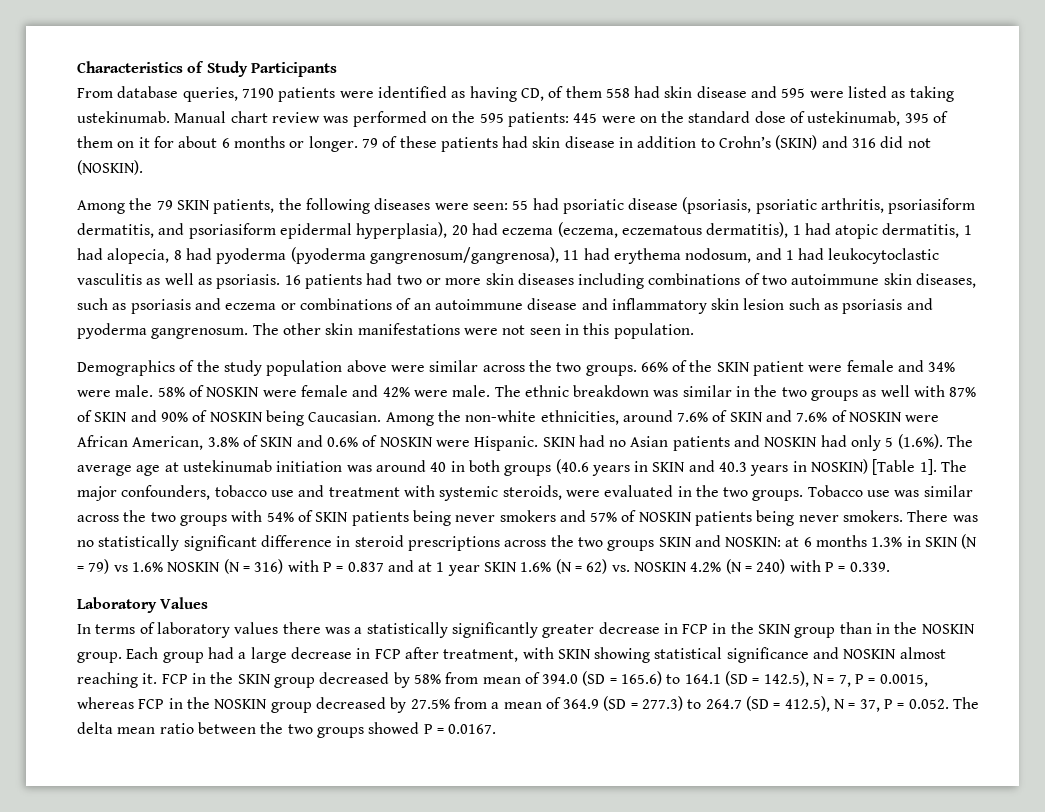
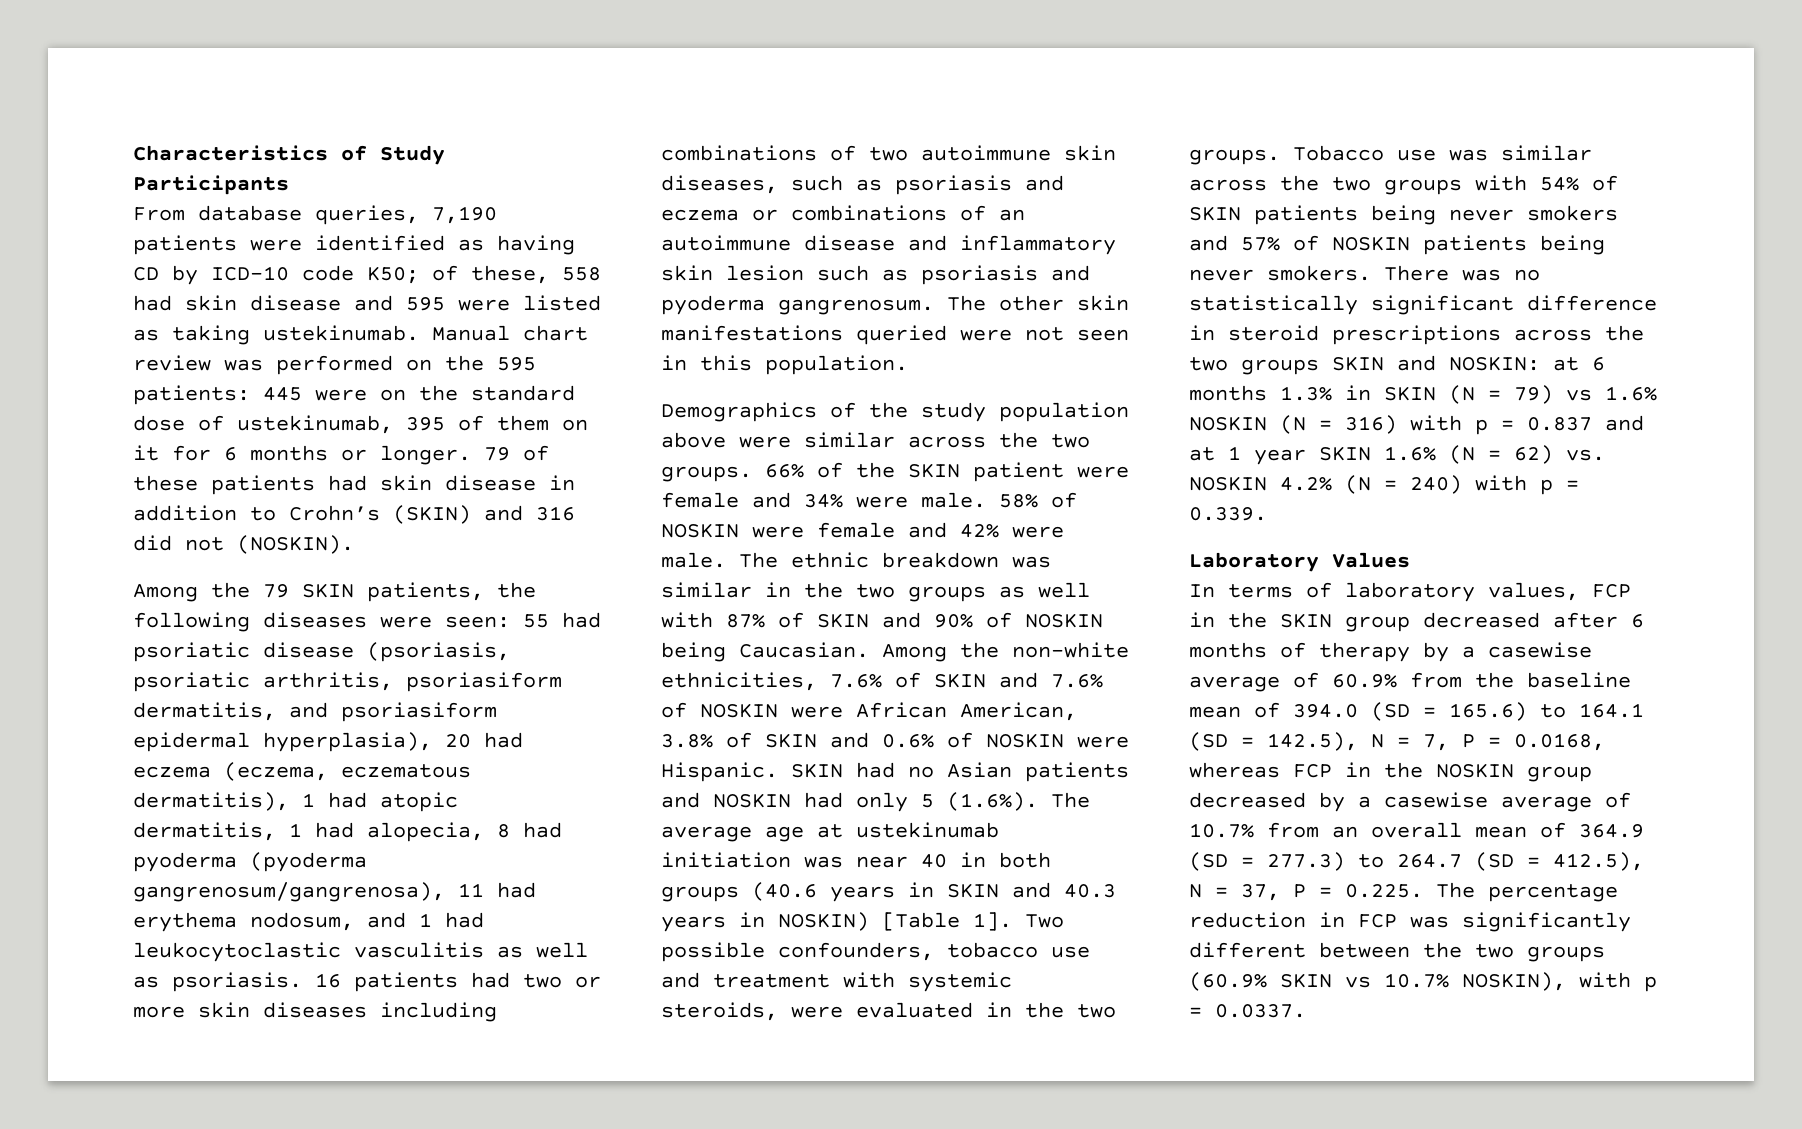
- From database queries, 7190 patients were identified as having CD, of them 558 had skin disease and 595 were listed as taking ustekinumab.
+ From database queries, 7,190 patients were identified as having CD by ICD-10 code K50; of these, 558 had skin disease and 595 were listed as taking ustekinumab.
- Manual chart review was performed on the 595 patients: 445 were on the standard dose of ustekinumab, 395 of them on it for about 6 months or longer.
+ Manual chart review was performed on the 595 patients: 445 were on the standard dose of ustekinumab, 395 of them on it for 6 months or longer.
- The other skin manifestations were not seen in this population.
+ The other skin manifestations queried were not seen in this population.
- Among the non-white ethnicities, around 7.6% of SKIN and 7.6% of NOSKIN were African American, 3.8% of SKIN and 0.6% of NOSKIN were Hispanic.
+ Among the non-white ethnicities, 7.6% of SKIN and 7.6% of NOSKIN were African American, 3.8% of SKIN and 0.6% of NOSKIN were Hispanic.
- SKIN had no Asian patients and NOSKIN had only 5 (1.6%). The average age at ustekinumab initiation was around 40 in both groups (40.6 years in SKIN and 40.3 years in NOSKIN) [Table 1].
+ SKIN had no Asian patients and NOSKIN had only 5 (1.6%). The average age at ustekinumab initiation was near 40 in both groups (40.6 years in SKIN and 40.3 years in NOSKIN) [Table 1].
- The major confounders, tobacco use and treatment with systemic steroids, were evaluated in the two groups.
+ Two possible confounders, tobacco use and treatment with systemic steroids, were evaluated in the two groups.
- There was no statistically significant difference in steroid prescriptions across the two groups SKIN and NOSKIN: at 6 months 1.3% in SKIN (N = 79) vs 1.6% NOSKIN (N = 316) with P = 0.837 and at 1 year SKIN 1.6% (N = 62) vs. NOSKIN 4.2% (N = 240) with P = 0.339.
+ There was no statistically significant difference in steroid prescriptions across the two groups SKIN and NOSKIN: at 6 months 1.3% in SKIN (N = 79) vs 1.6% NOSKIN (N = 316) with p = 0.837 and at 1 year SKIN 1.6% (N = 62) vs. NOSKIN 4.2% (N = 240) with p = 0.339.
- In terms of laboratory values there was a statistically significantly greater decrease in FCP in the SKIN group than in the NOSKIN group. Each group had a large decrease in FCP after treatment, with SKIN showing statistical significance and NOSKIN almost reaching it. FCP in the SKIN group decreased by 58% from mean of 394.0 (SD = 165.6) to 164.1 (SD = 142.5), N = 7, P = 0.0015, whereas FCP in the NOSKIN group decreased by 27.5% from a mean of 364.9 (SD = 277.3) to 264.7 (SD = 412.5), N = 37, P = 0.052. The delta mean ratio between the two groups showed P = 0.0167.
+ In terms of laboratory values, FCP in the SKIN group decreased after 6 months of therapy by a casewise average of 60.9% from the baseline mean of 394.0 (SD = 165.6) to 164.1 (SD = 142.5), N = 7, P = 0.0168, whereas FCP in the NOSKIN group decreased by a casewise average of 10.7% from an overall mean of 364.9 (SD = 277.3) to 264.7 (SD = 412.5), N = 37, P = 0.225. The percentage reduction in FCP was significantly different between the two groups (60.9% SKIN vs 10.7% NOSKIN), with p = 0.0337.

